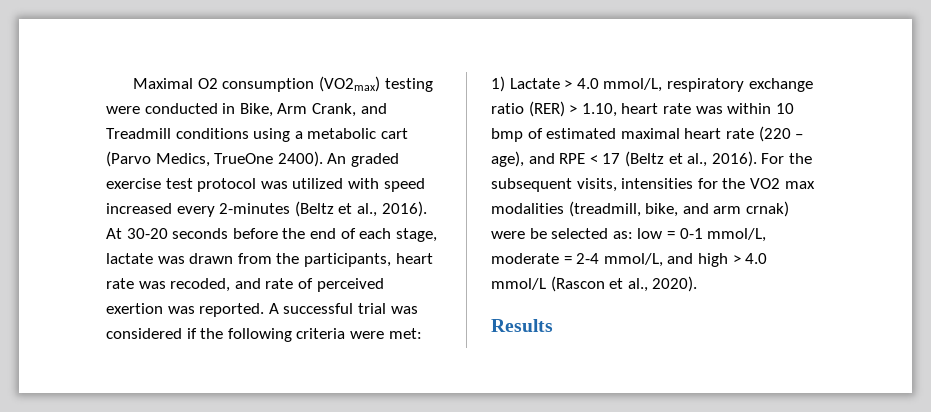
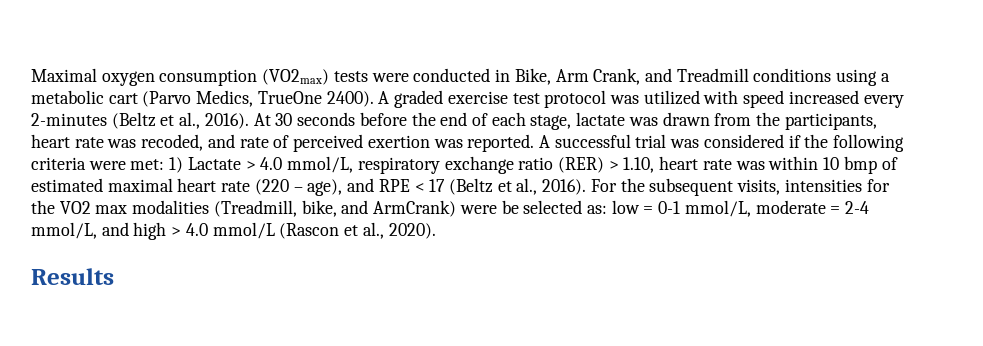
- Maximal O2 consumption (VO2max) testing were conducted in Bike, Arm Crank, and Treadmill conditions using a metabolic cart (Parvo Medics, TrueOne 2400).
+ Maximal oxygen consumption (VO2max) tests were conducted in Bike, Arm Crank, and Treadmill conditions using a metabolic cart (Parvo Medics, TrueOne 2400).
- An graded exercise test protocol was utilized with speed increased every 2-minutes (Beltz et al., 2016).
+ A graded exercise test protocol was utilized with speed increased every 2-minutes (Beltz et al., 2016).
- At 30-20 seconds before the end of each stage, lactate was drawn from the participants, heart rate was recoded, and rate of perceived exertion was reported.
+ At 30 seconds before the end of each stage, lactate was drawn from the participants, heart rate was recoded, and rate of perceived exertion was reported.
- For the subsequent visits, intensities for the VO2 max modalities (treadmill, bike, and arm crnak) were be selected as: low = 0-1 mmol/L, moderate = 2-4 mmol/L, and high > 4.0 mmol/L (Rascon et al., 2020).
+ For the subsequent visits, intensities for the VO2 max modalities (Treadmill, bike, and ArmCrank) were be selected as: low = 0-1 mmol/L, moderate = 2-4 mmol/L, and high > 4.0 mmol/L (Rascon et al., 2020).

